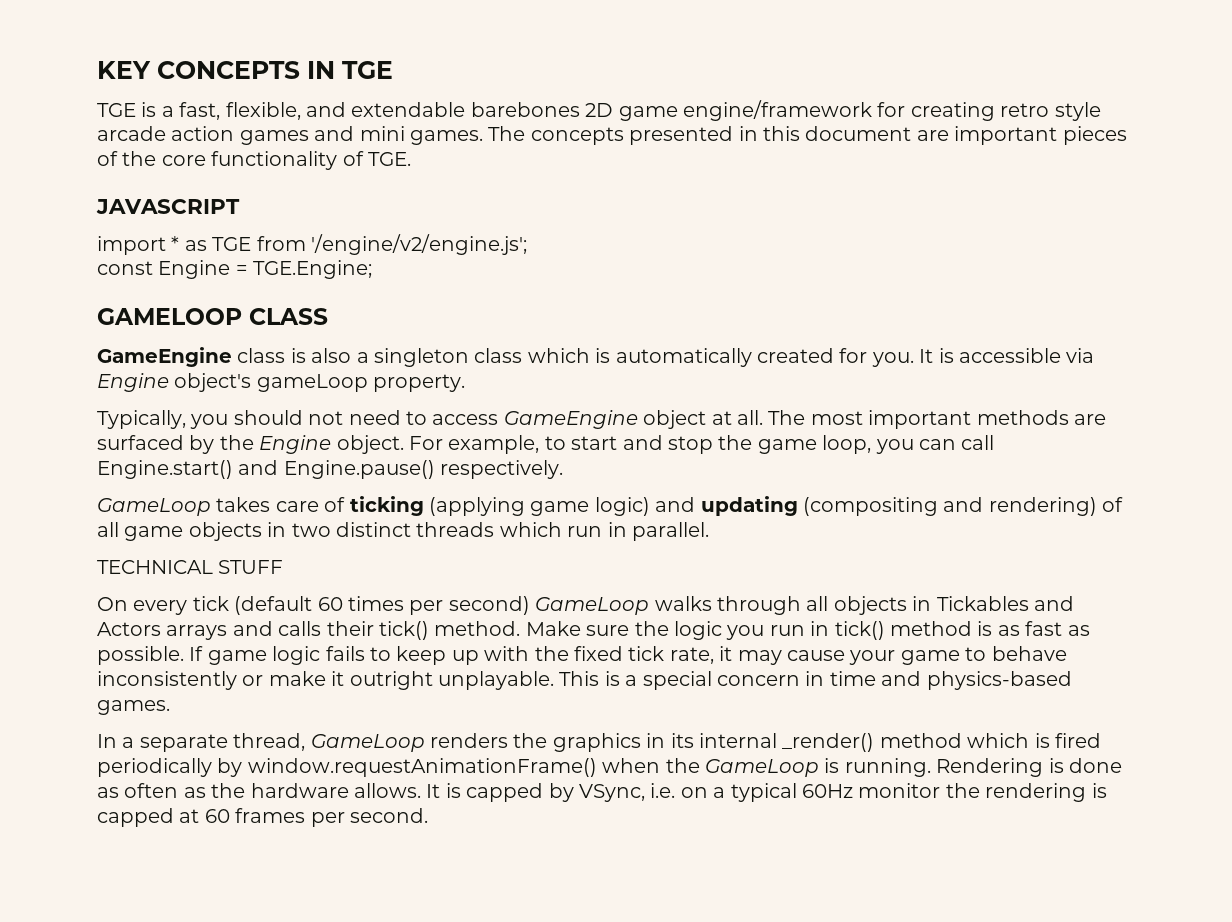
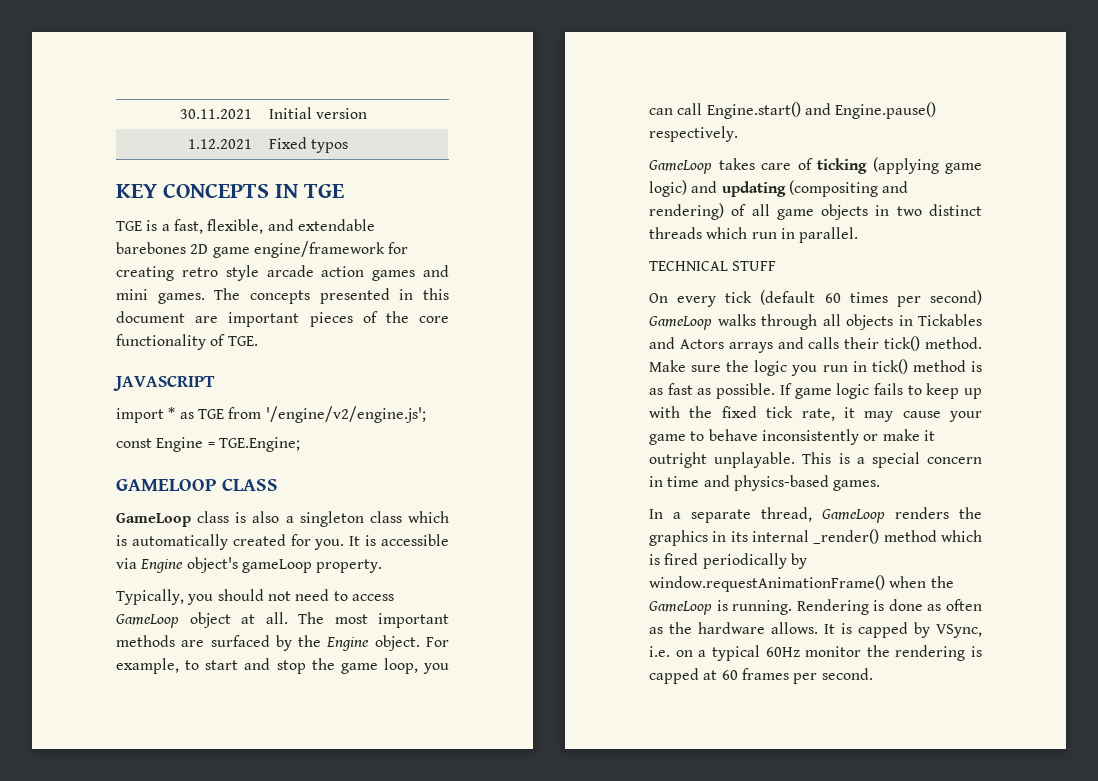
+ 30.11.2021 | Initial version
+ 1.12.2021 | Fixed typos
- GameEngine class is also a singleton class which is automatically created for you.
+ GameLoop class is also a singleton class which is automatically created for you.
- Typically, you should not need to access GameEngine object at all.
+ Typically, you should not need to access GameLoop object at all.

